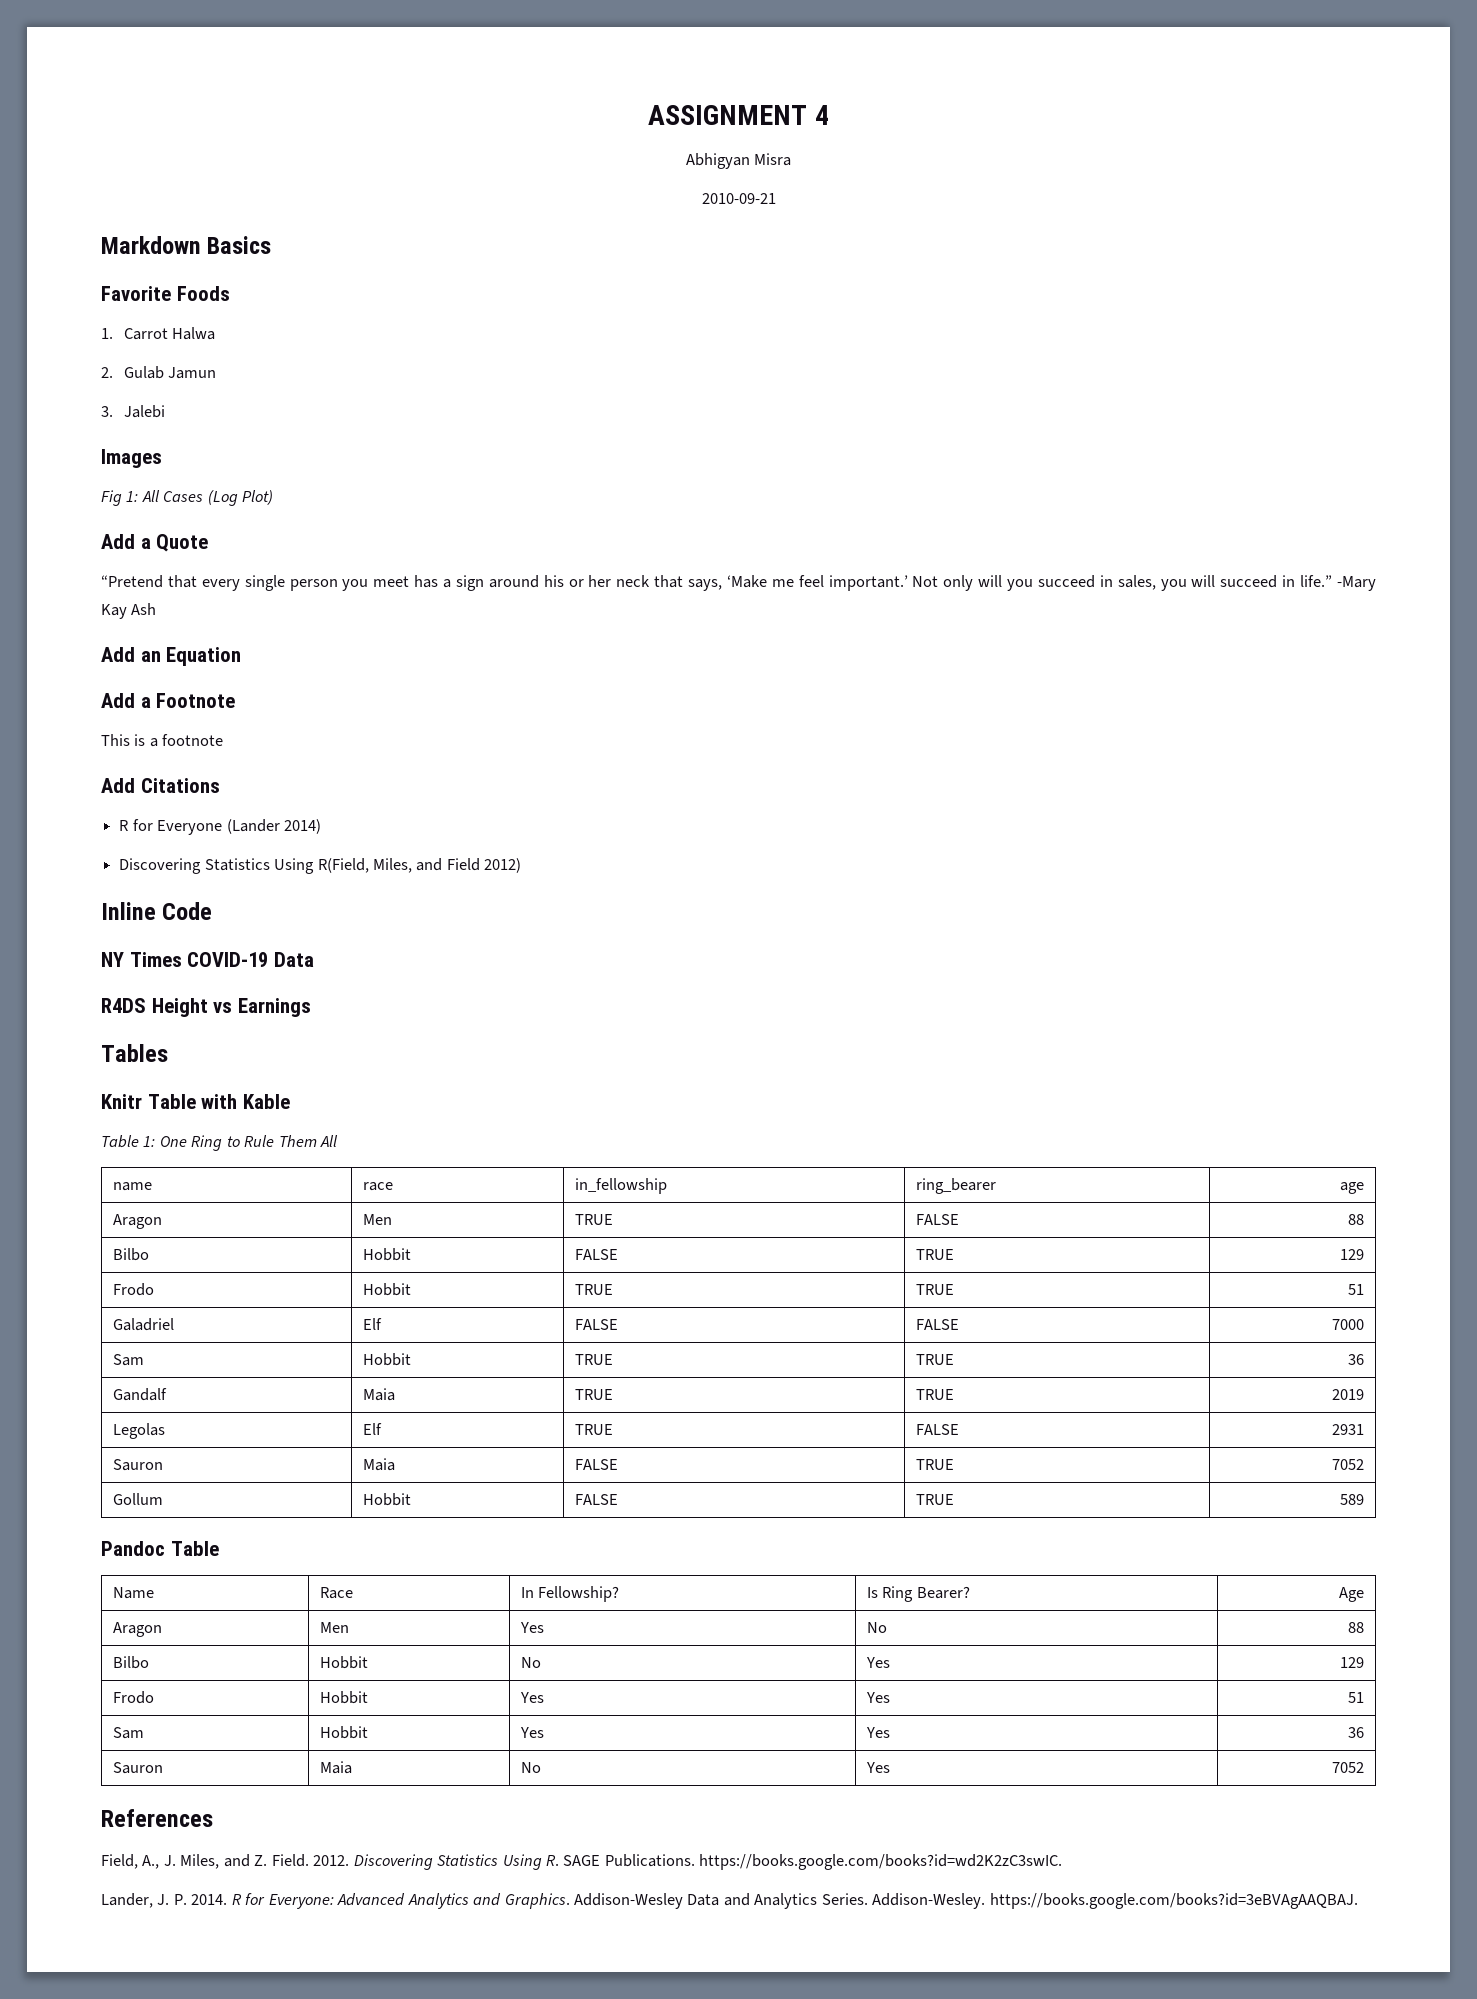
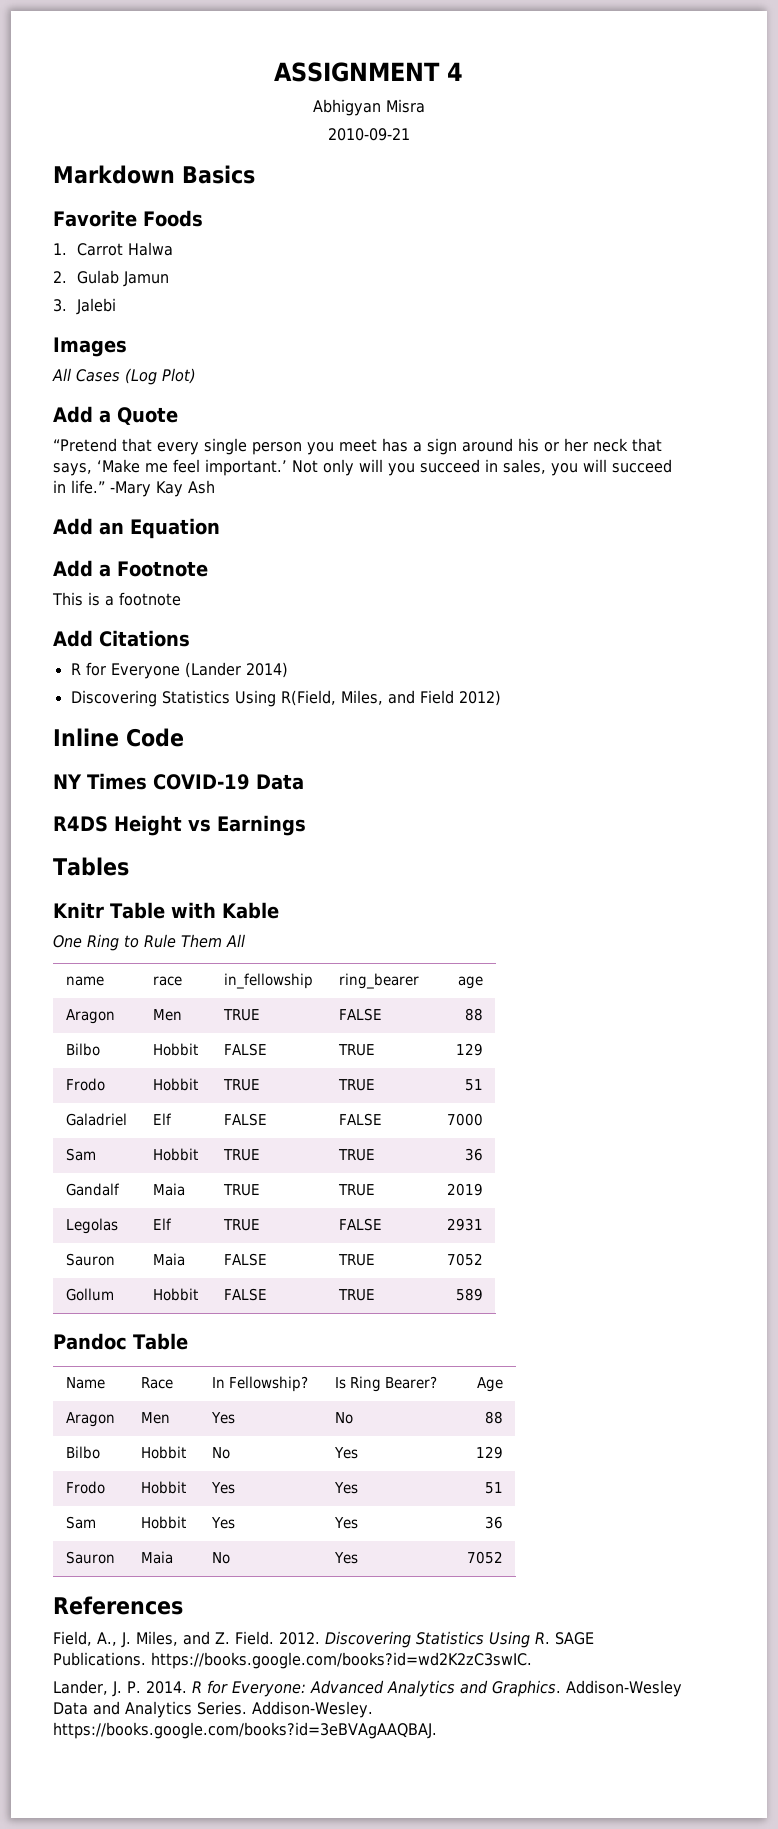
- Fig 1: All Cases (Log Plot)
+ All Cases (Log Plot)
- Table 1: One Ring to Rule Them All
+ One Ring to Rule Them All

